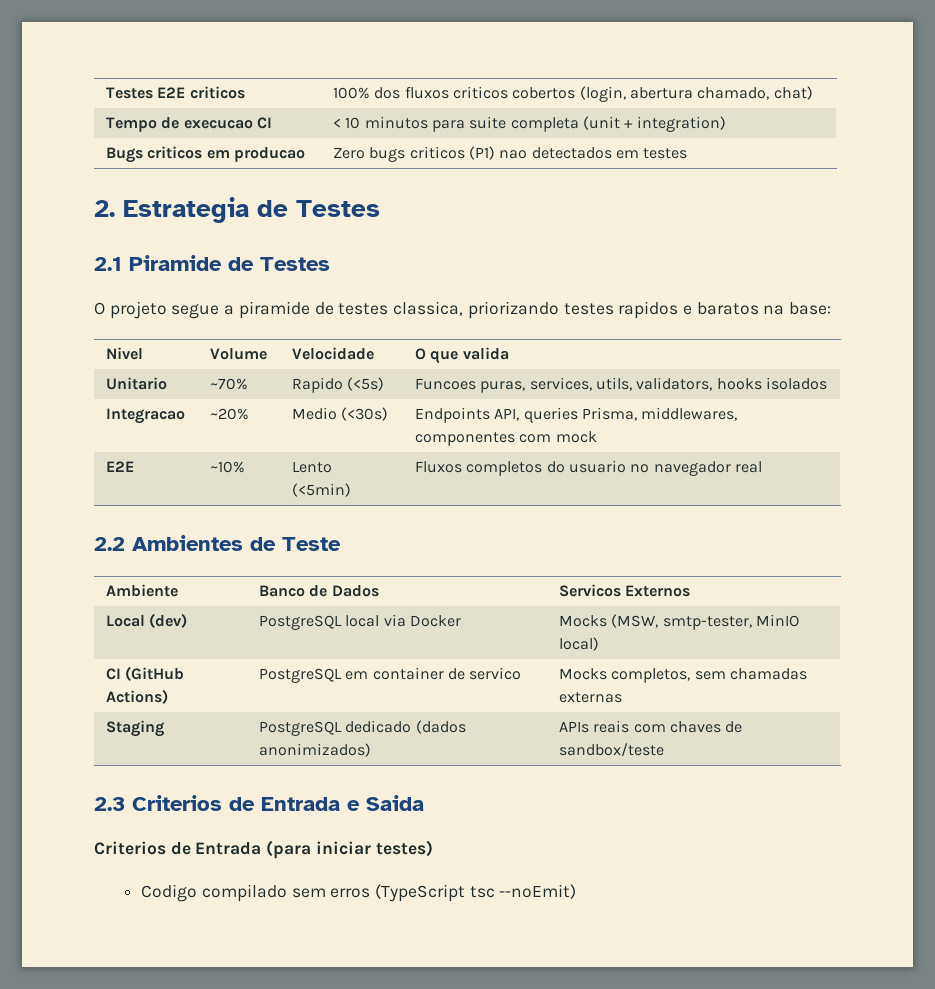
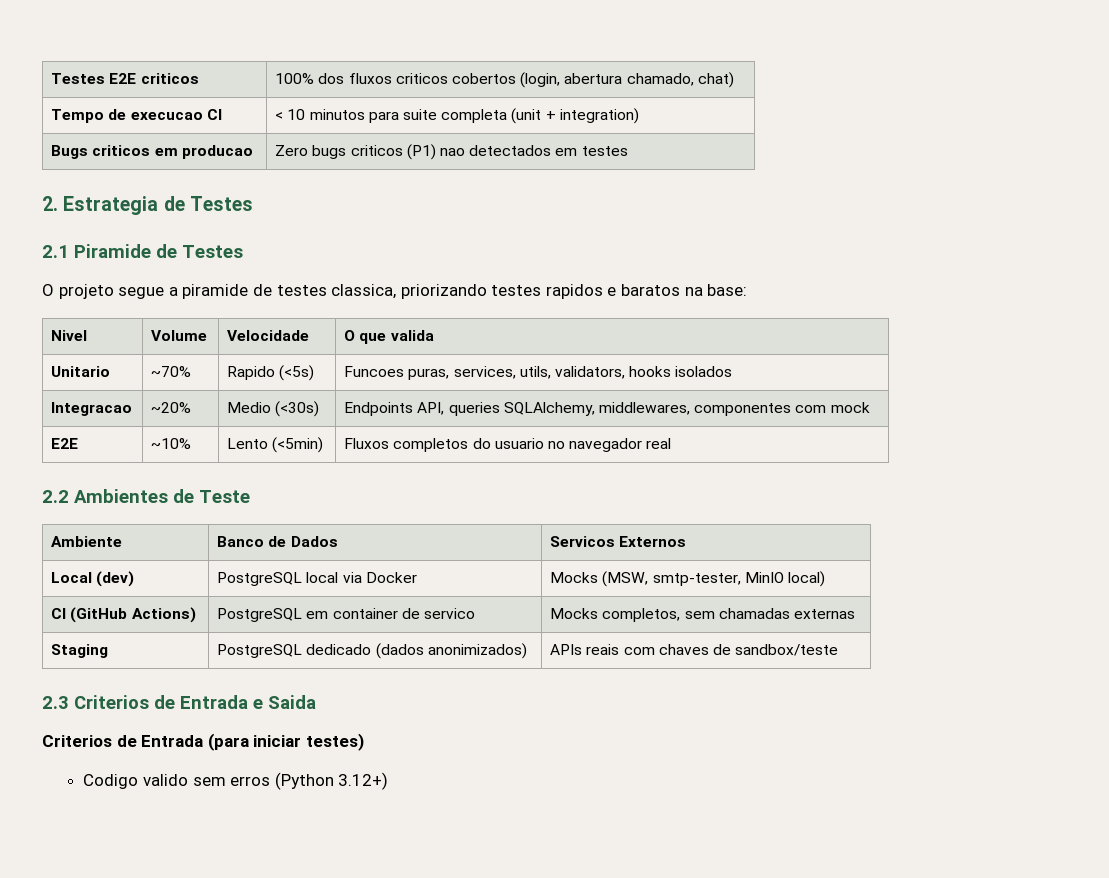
- Integracao | ~20% | Medio (<30s) | Endpoints API, queries Prisma, middlewares, componentes com mock
+ Integracao | ~20% | Medio (<30s) | Endpoints API, queries SQLAlchemy, middlewares, componentes com mock
- Codigo compilado sem erros (TypeScript tsc --noEmit)
+ Codigo valido sem erros (Python 3.12+)

